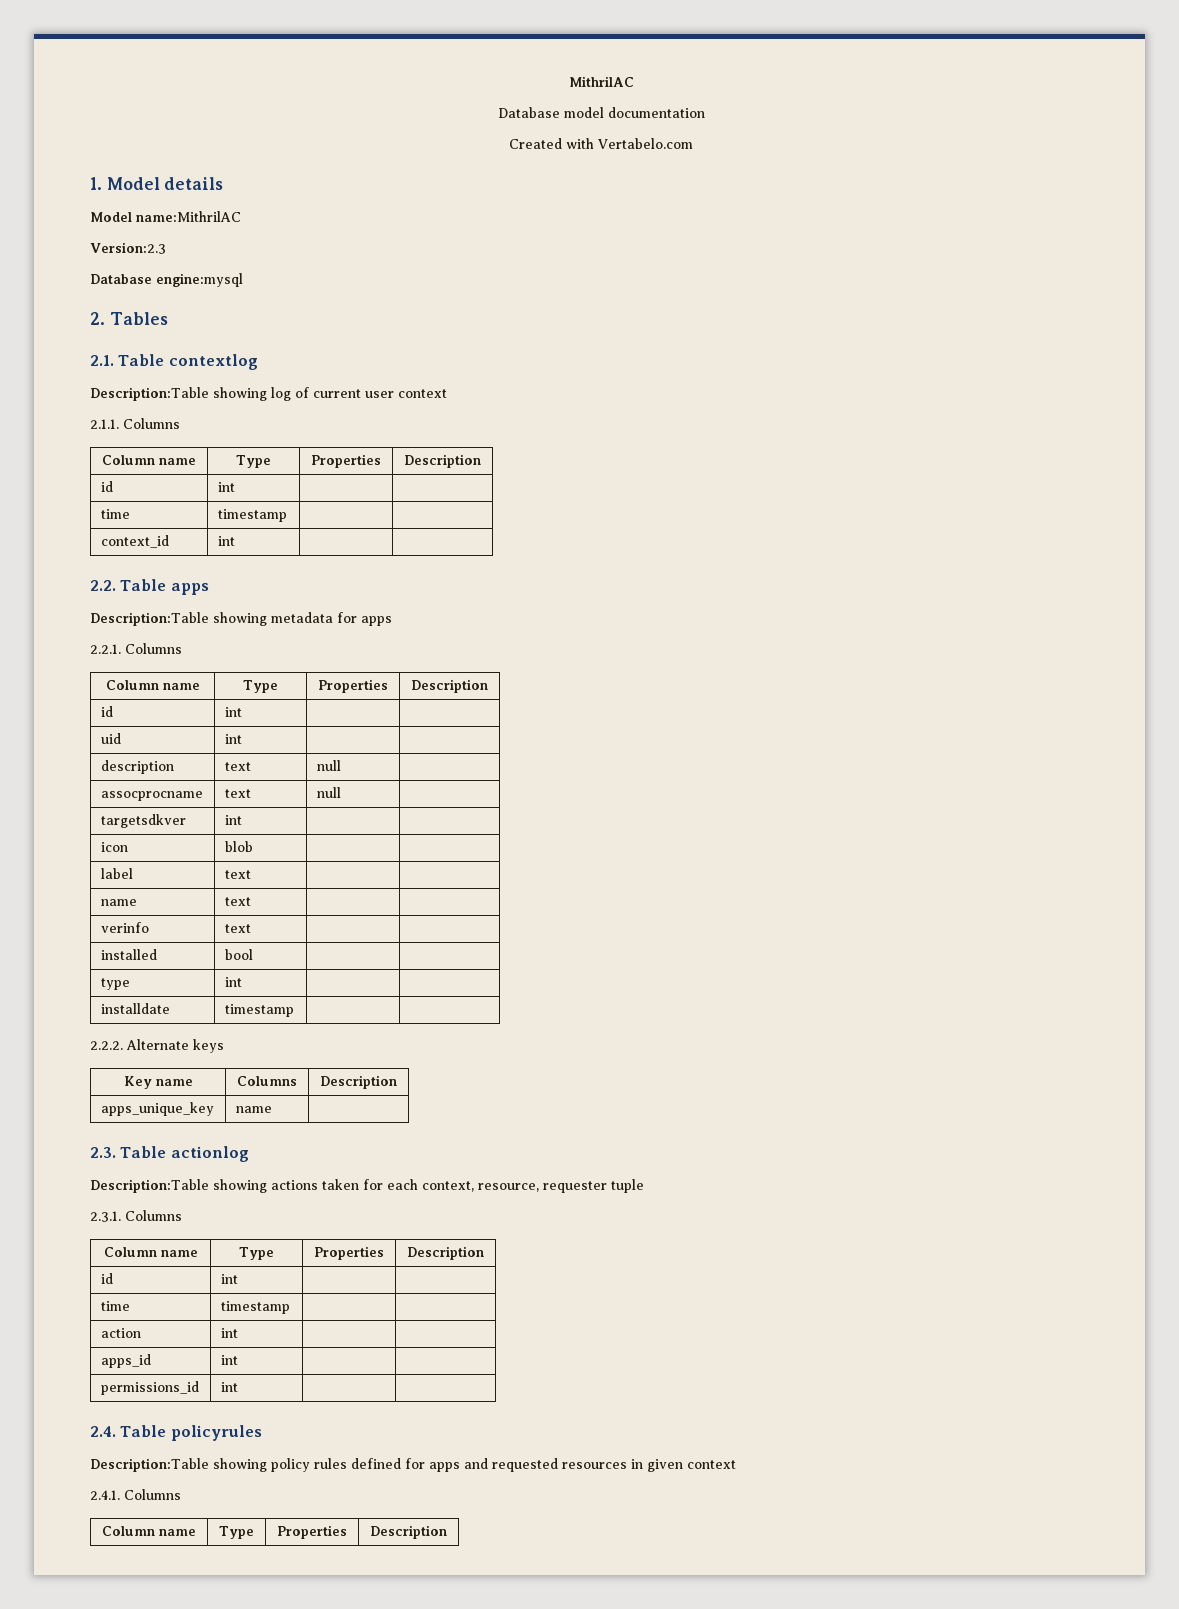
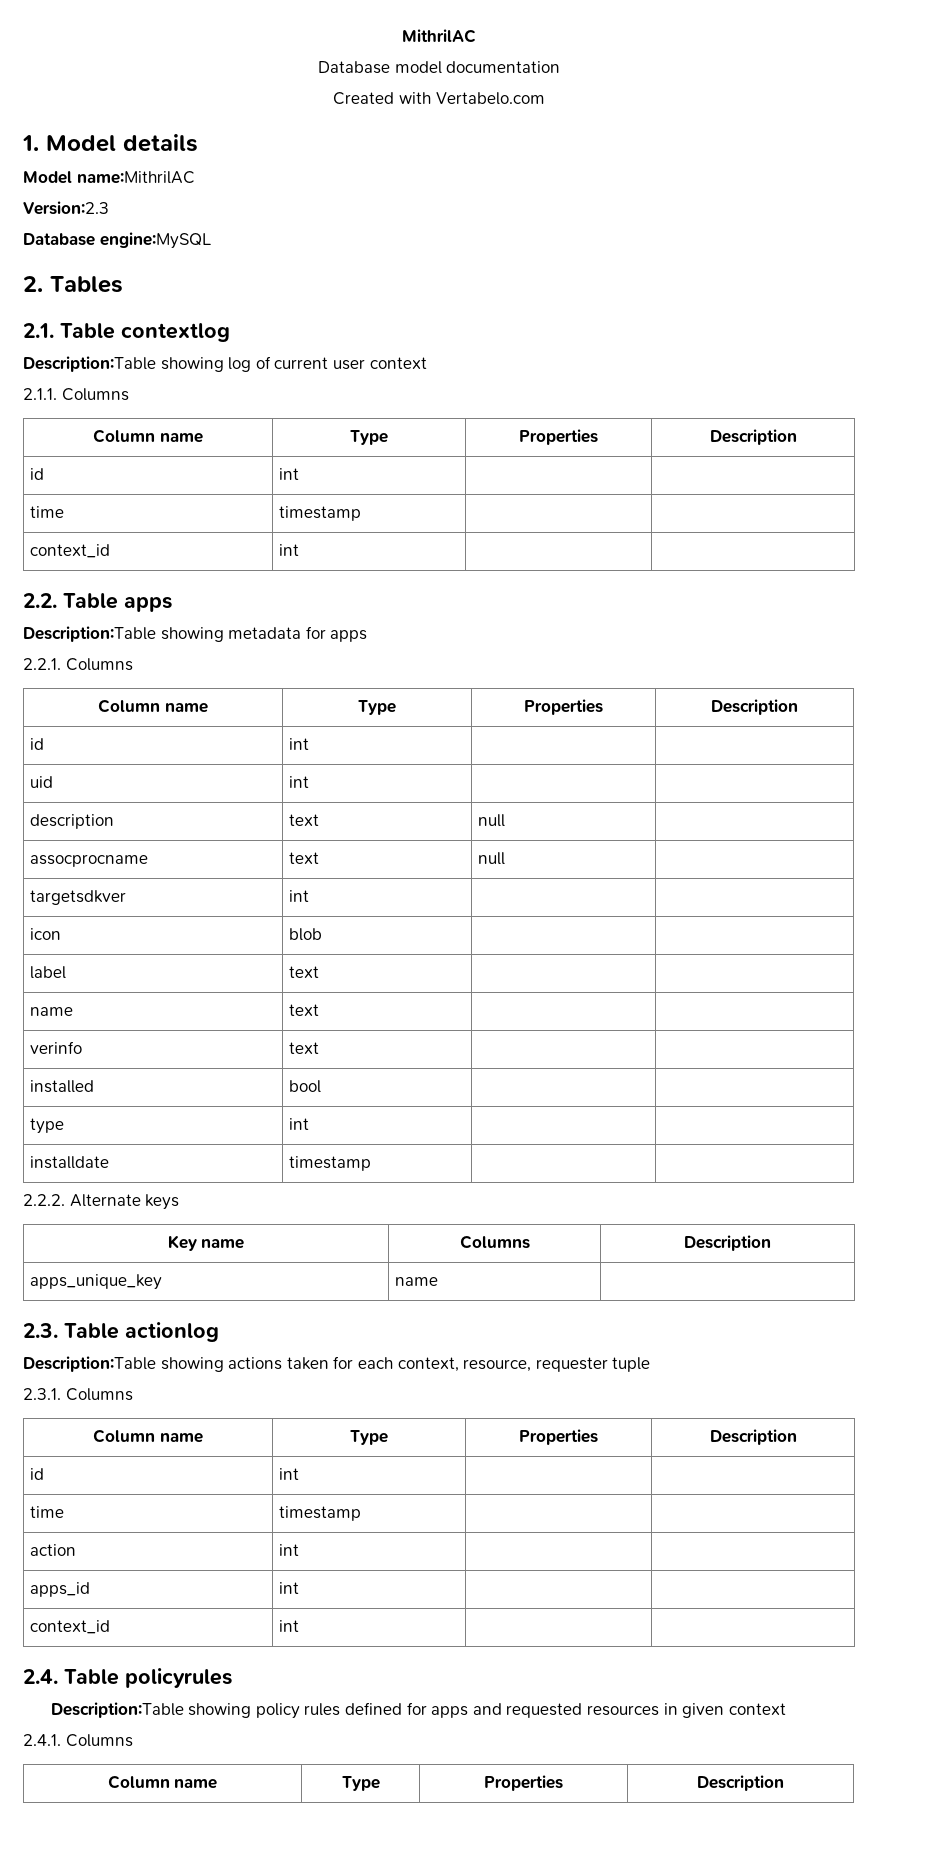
- Database engine:mysql
+ Database engine:MySQL
  apps_id | int | |
- permissions_id | int | |
+ context_id | int | |

